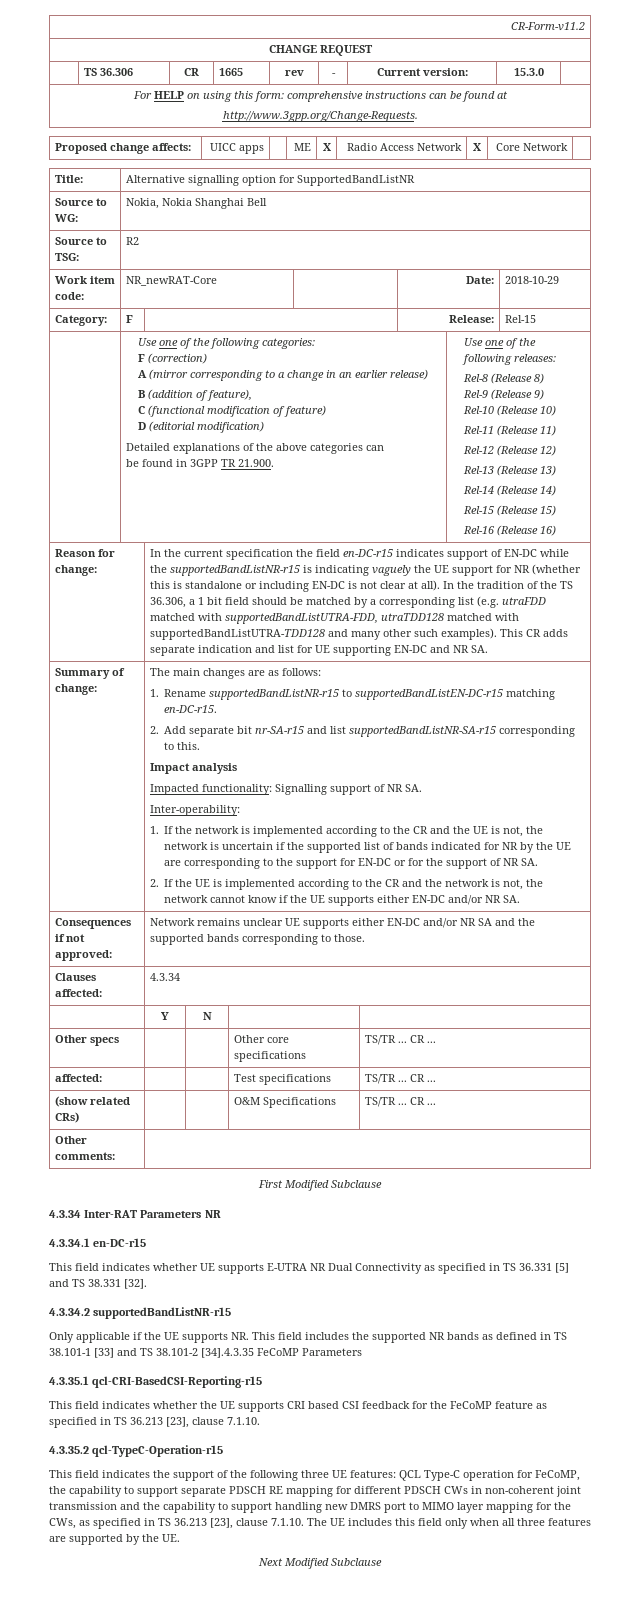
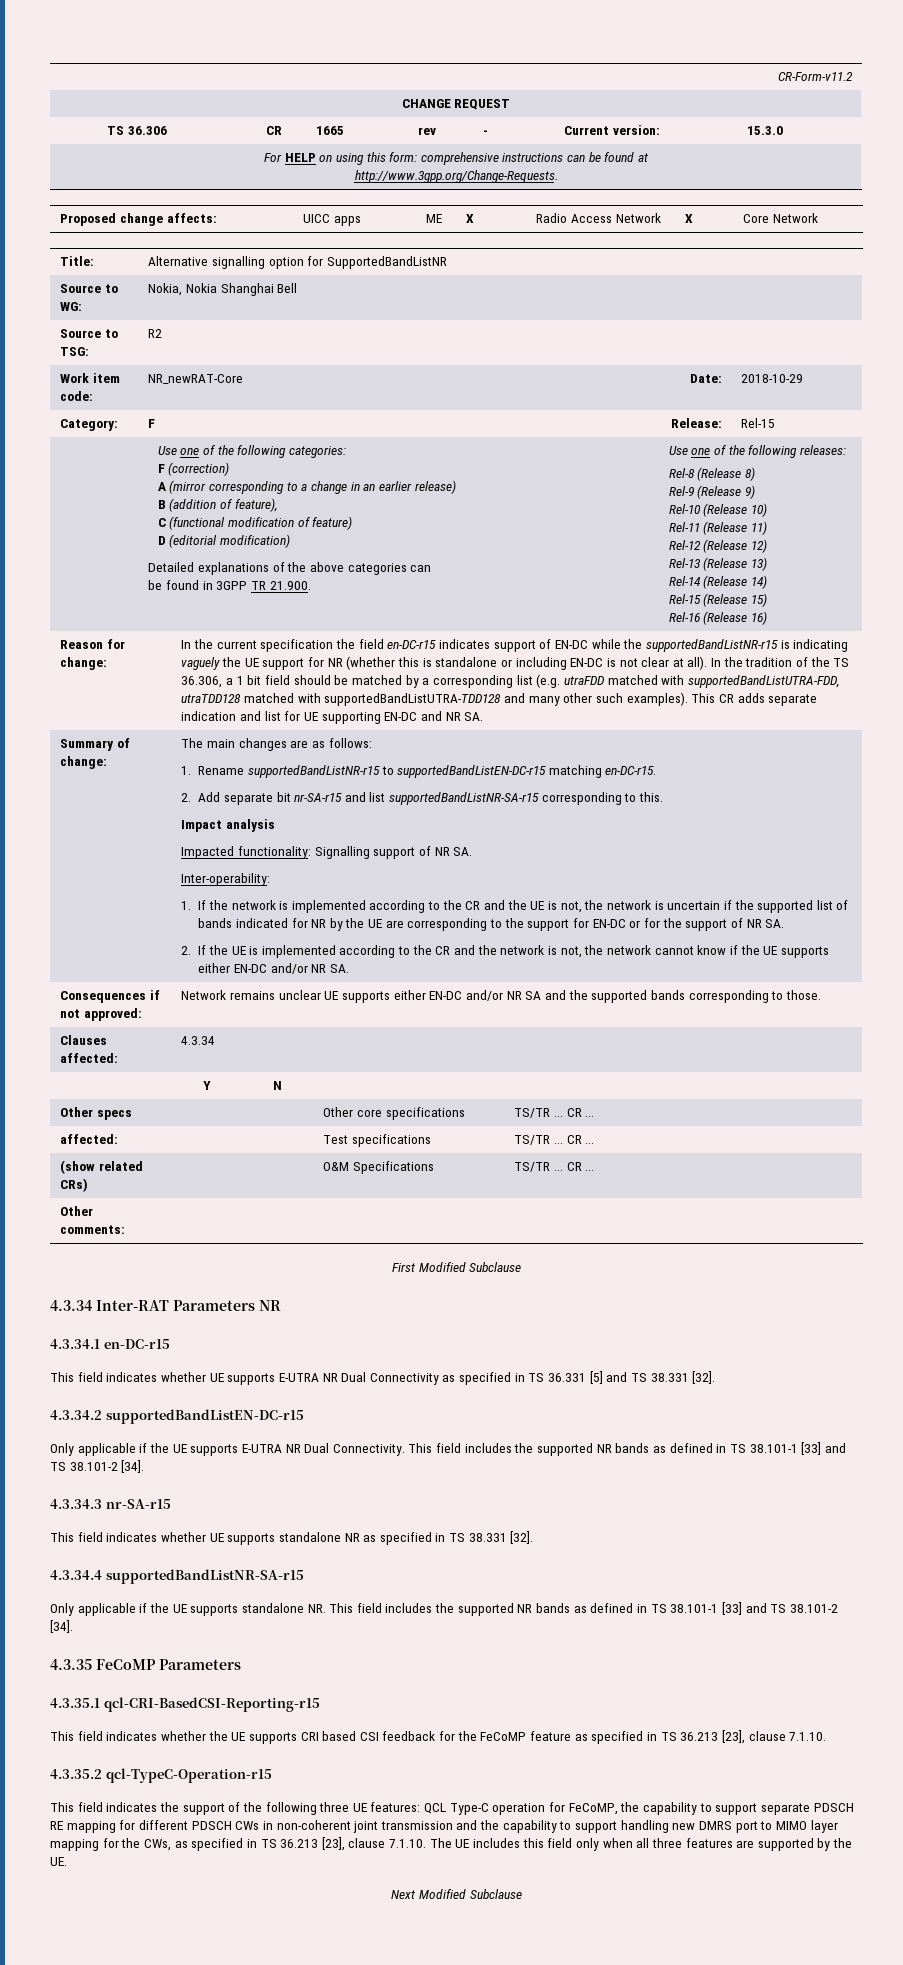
- 4.3.34.2 supportedBandListNR-r15
- Only applicable if the UE supports NR. This field includes the supported NR bands as defined in TS 38.101-1 [33] and TS 38.101-2 [34].4.3.35 FeCoMP Parameters
+ 4.3.34.2 supportedBandListEN-DC-r15
+ Only applicable if the UE supports E-UTRA NR Dual Connectivity. This field includes the supported NR bands as defined in TS 38.101-1 [33] and TS 38.101-2 [34].
+ 4.3.34.3 nr-SA-r15
+ This field indicates whether UE supports standalone NR as specified in TS 38.331 [32].
+ 4.3.34.4 supportedBandListNR-SA-r15
+ Only applicable if the UE supports standalone NR. This field includes the supported NR bands as defined in TS 38.101-1 [33] and TS 38.101-2 [34].
+ 4.3.35 FeCoMP Parameters

